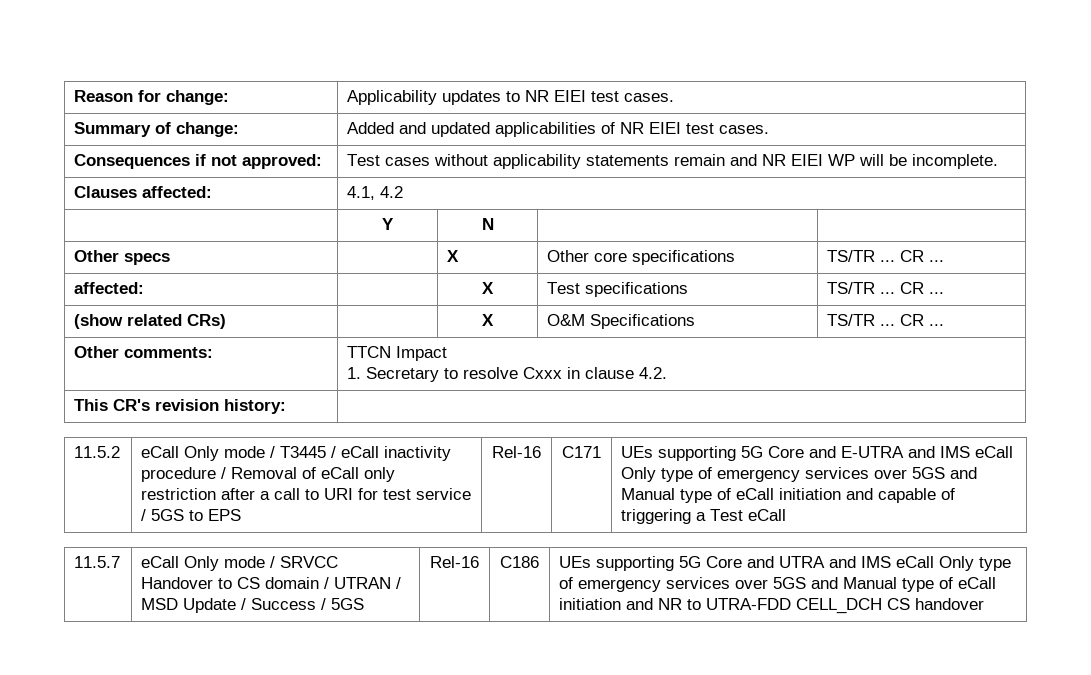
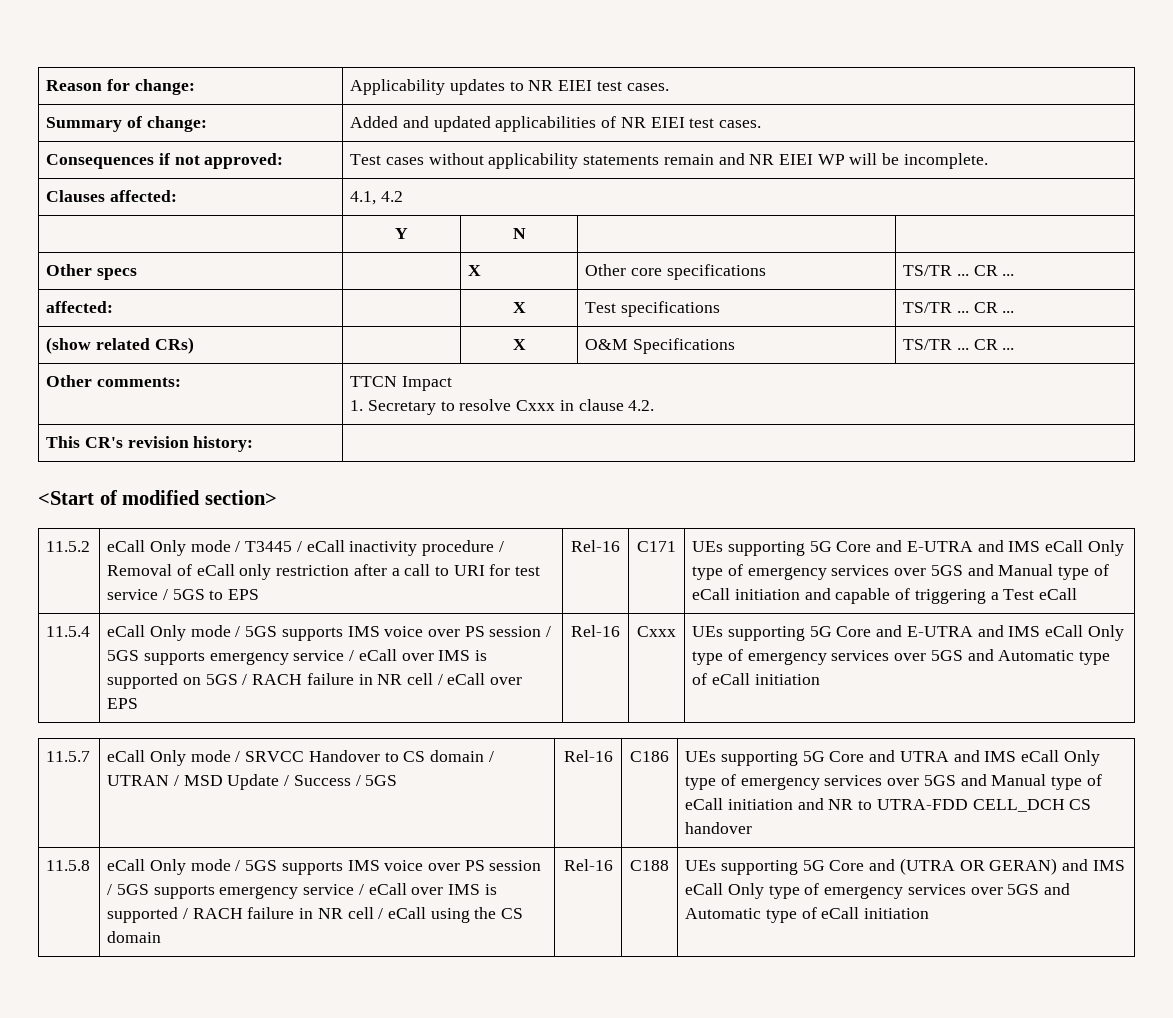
+ <Start of modified section>
+ 11.5.4 | eCall Only mode / 5GS supports IMS voice over PS session / 5GS supports emergency service / eCall over IMS is supported on 5GS / RACH failure in NR cell / eCall over EPS | Rel-16 | Cxxx | UEs supporting 5G Core and E-UTRA and IMS eCall Only type of emergency services over 5GS and Automatic type of eCall initiation
+ 11.5.8 | eCall Only mode / 5GS supports IMS voice over PS session / 5GS supports emergency service / eCall over IMS is supported / RACH failure in NR cell / eCall using the CS domain | Rel-16 | C188 | UEs supporting 5G Core and (UTRA OR GERAN) and IMS eCall Only type of emergency services over 5GS and Automatic type of eCall initiation

